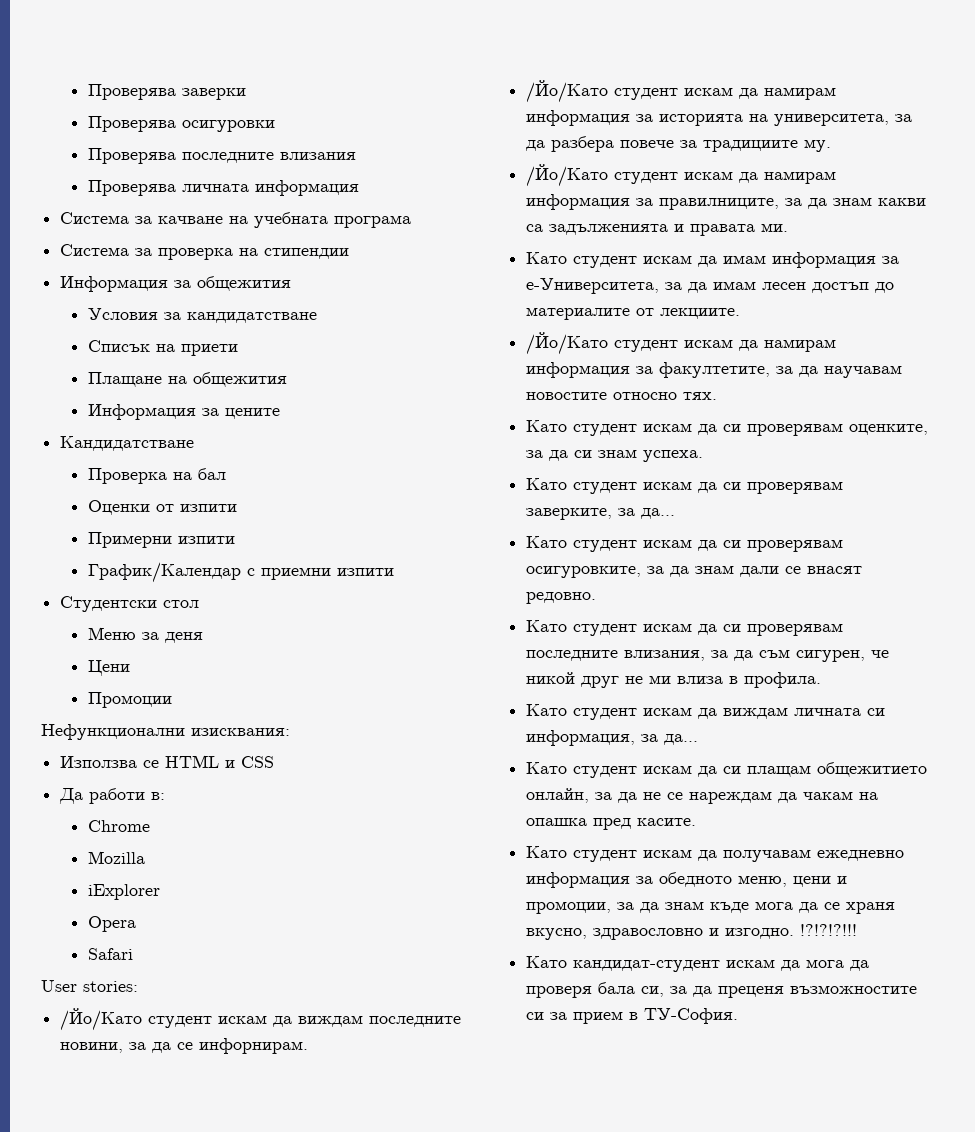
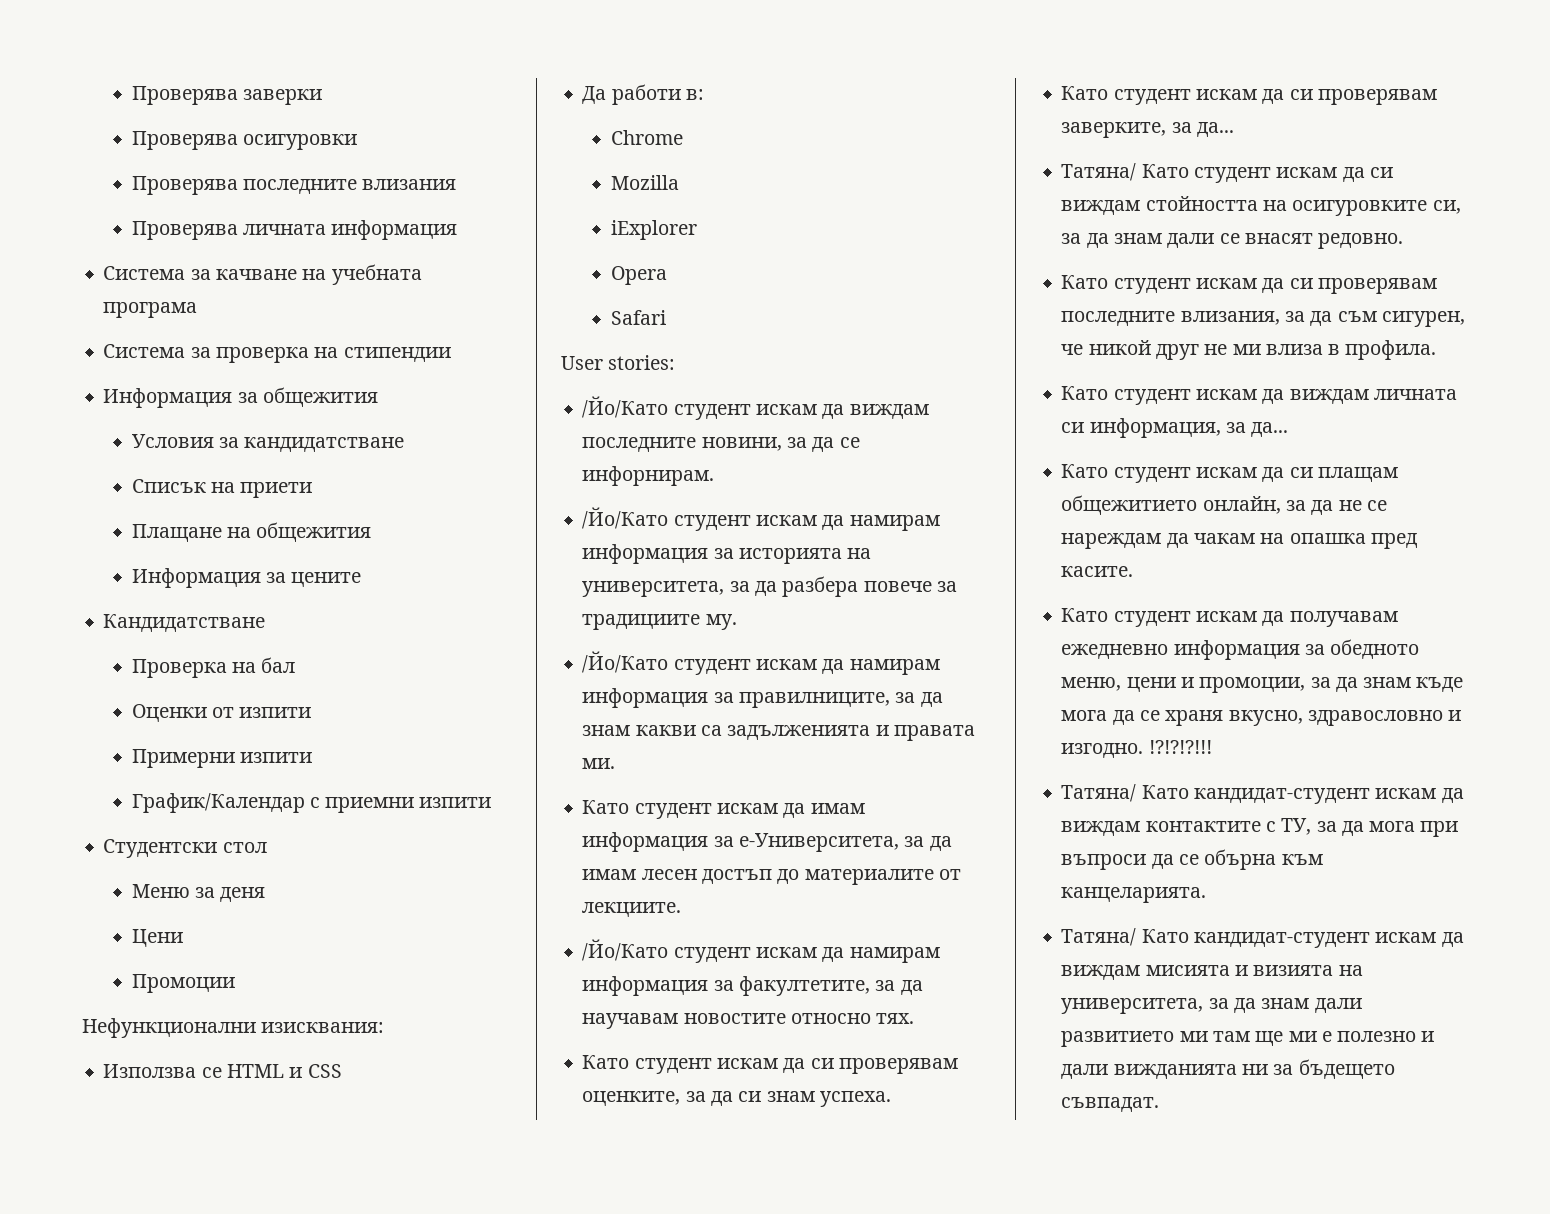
- Като студент искам да си проверявам осигуровките, за да знам дали се внасят редовно.
+ Татяна/ Като студент искам да си виждам стойността на осигуровките си, за да знам дали се внасят редовно.
- Като кандидат-студент искам да мога да проверя бала си, за да преценя възможностите си за прием в ТУ-София.
+ Татяна/ Като кандидат-студент искам да виждам контактите с ТУ, за да мога при въпроси да се обърна към канцеларията.
+ Татяна/ Като кандидат-студент искам да виждам мисията и визията на университета, за да знам дали развитието ми там ще ми е полезно и дали вижданията ни за бъдещето съвпадат.

